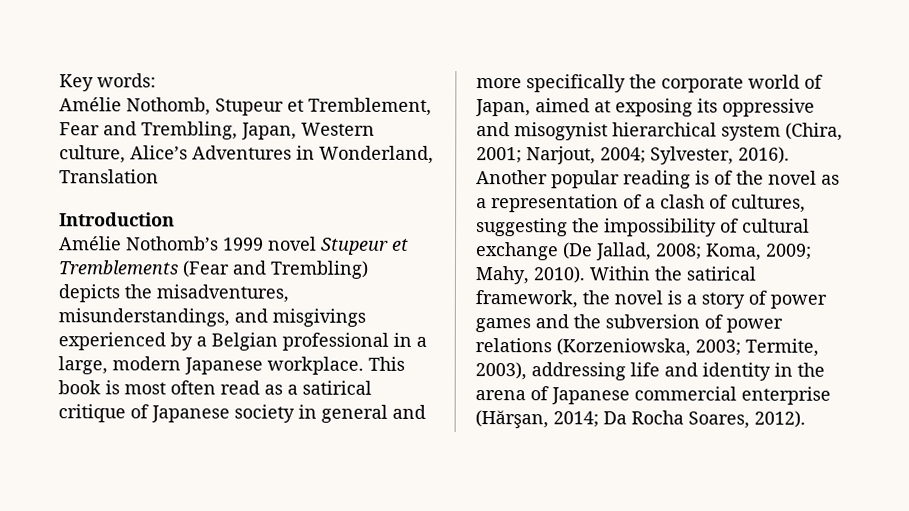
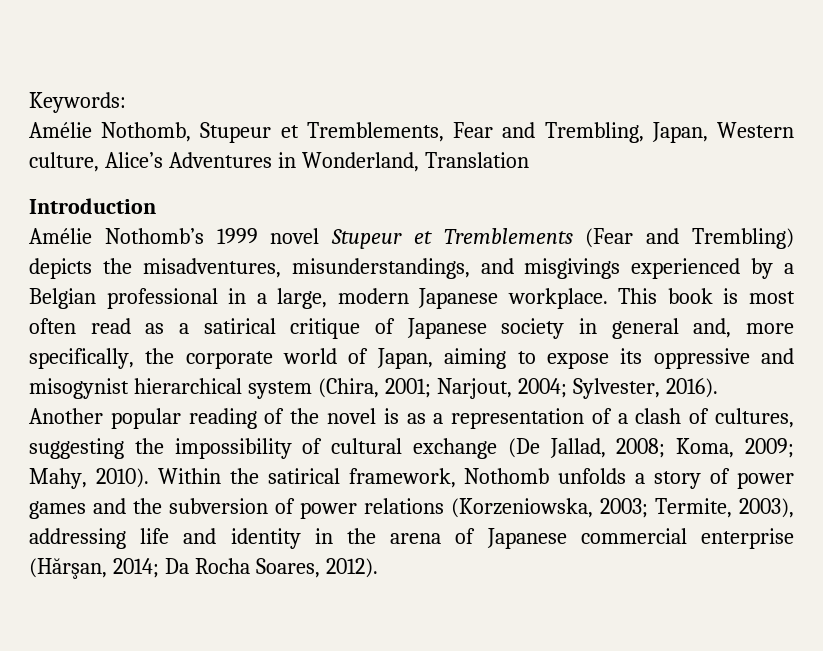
- Key words:
+ Keywords:
- Amélie Nothomb, Stupeur et Tremblement, Fear and Trembling, Japan, Western culture, Alice’s Adventures in Wonderland, Translation
+ Amélie Nothomb, Stupeur et Tremblements, Fear and Trembling, Japan, Western culture, Alice’s Adventures in Wonderland, Translation
- This book is most often read as a satirical critique of Japanese society in general and more specifically the corporate world of Japan, aimed at exposing its oppressive and misogynist hierarchical system (Chira, 2001; Narjout, 2004; Sylvester, 2016).
+ This book is most often read as a satirical critique of Japanese society in general and, more specifically, the corporate world of Japan, aiming to expose its oppressive and misogynist hierarchical system (Chira, 2001; Narjout, 2004; Sylvester, 2016).
- Another popular reading is of the novel as a representation of a clash of cultures, suggesting the impossibility of cultural exchange (De Jallad, 2008; Koma, 2009; Mahy, 2010).
+ Another popular reading of the novel is as a representation of a clash of cultures, suggesting the impossibility of cultural exchange (De Jallad, 2008; Koma, 2009; Mahy, 2010).
- Within the satirical framework, the novel is a story of power games and the subversion of power relations (Korzeniowska, 2003; Termite, 2003), addressing life and identity in the arena of Japanese commercial enterprise (Hărşan, 2014; Da Rocha Soares, 2012).
+ Within the satirical framework, Nothomb unfolds a story of power games and the subversion of power relations (Korzeniowska, 2003; Termite, 2003), addressing life and identity in the arena of Japanese commercial enterprise (Hărşan, 2014; Da Rocha Soares, 2012).

